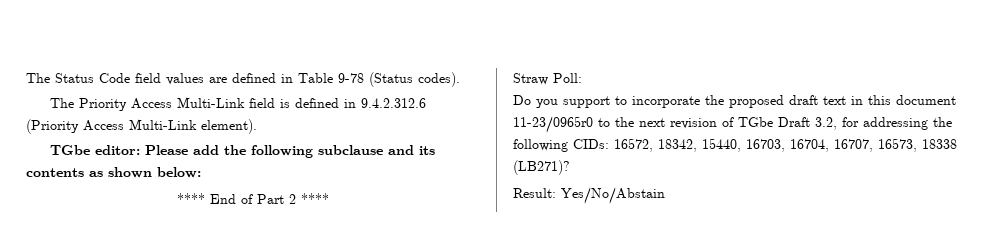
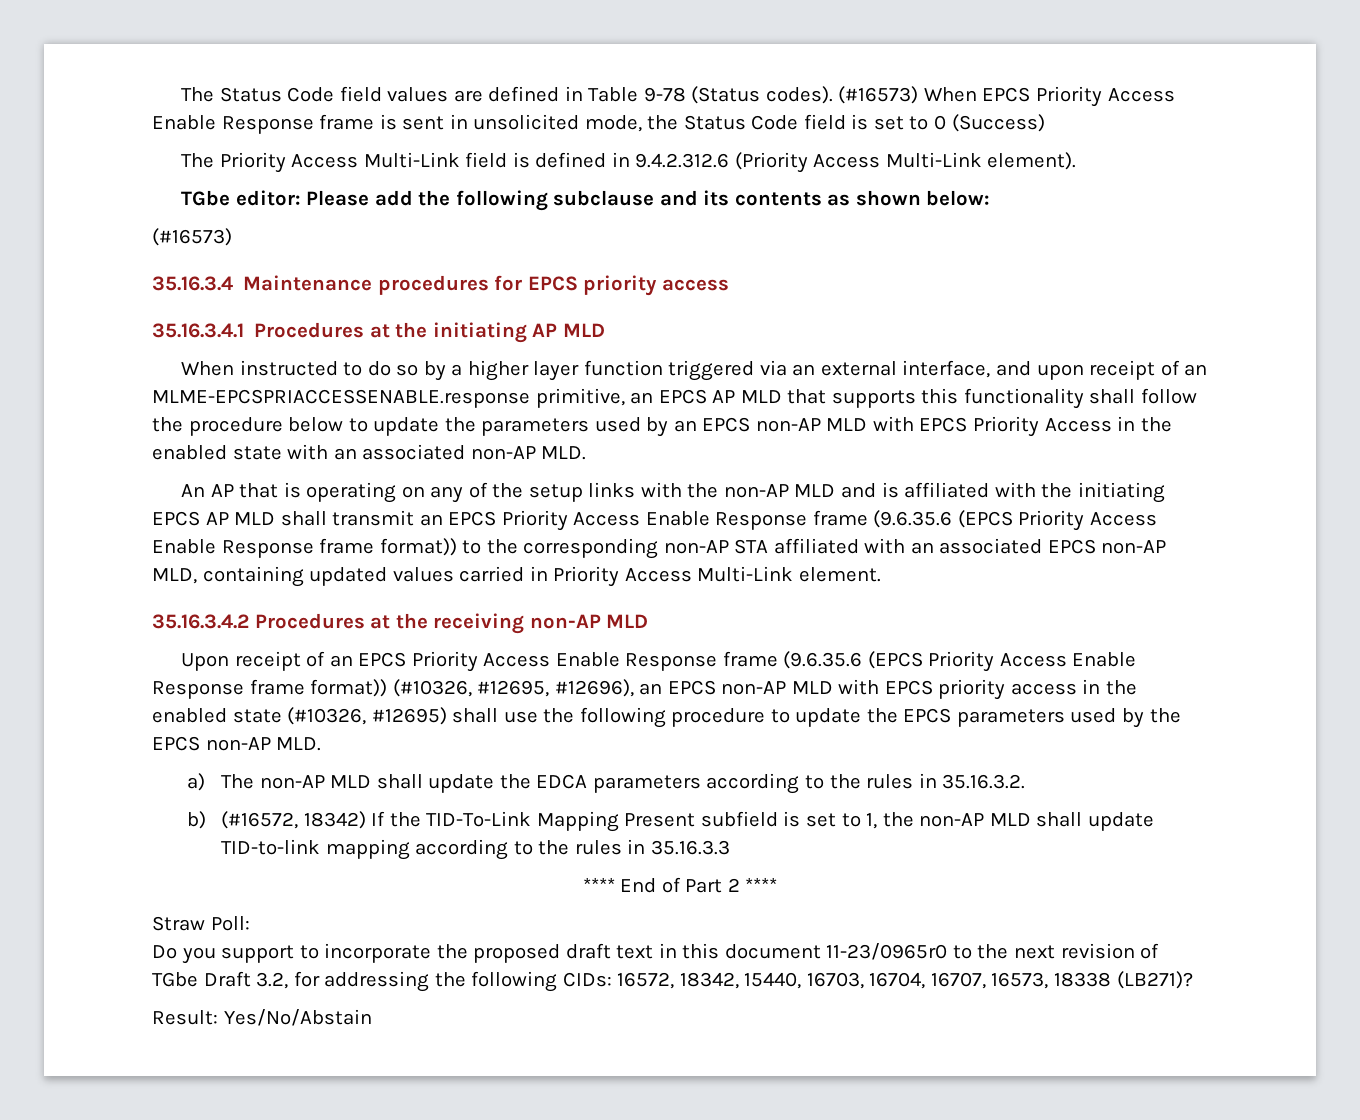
+ (#16573) When EPCS Priority Access Enable Response frame is sent in unsolicited mode, the Status Code field is set to 0 (Success)
  TGbe editor: Please add the following subclause and its contents as shown below:
+ (#16573)
+ 35.16.3.4 Maintenance procedures for EPCS priority access
+ 35.16.3.4.1 Procedures at the initiating AP MLD
+ When instructed to do so by a higher layer function triggered via an external interface, and upon receipt of an MLME-EPCSPRIACCESSENABLE.response primitive, an EPCS AP MLD that supports this functionality shall follow the procedure below to update the parameters used by an EPCS non-AP MLD with EPCS Priority Access in the enabled state with an associated non-AP MLD.
+ An AP that is operating on any of the setup links with the non-AP MLD and is affiliated with the initiating EPCS AP MLD shall transmit an EPCS Priority Access Enable Response frame (9.6.35.6 (EPCS Priority Access Enable Response frame format)) to the corresponding non-AP STA affiliated with an associated EPCS non-AP MLD, containing updated values carried in Priority Access Multi-Link element.
+ 35.16.3.4.2 Procedures at the receiving non-AP MLD
+ Upon receipt of an EPCS Priority Access Enable Response frame (9.6.35.6 (EPCS Priority Access Enable Response frame format)) (#10326, #12695, #12696), an EPCS non-AP MLD with EPCS priority access in the enabled state (#10326, #12695) shall use the following procedure to update the EPCS parameters used by the EPCS non-AP MLD.
+ a) The non-AP MLD shall update the EDCA parameters according to the rules in 35.16.3.2.
+ b) (#16572, 18342) If the TID-To-Link Mapping Present subfield is set to 1, the non-AP MLD shall update TID-to-link mapping according to the rules in 35.16.3.3

